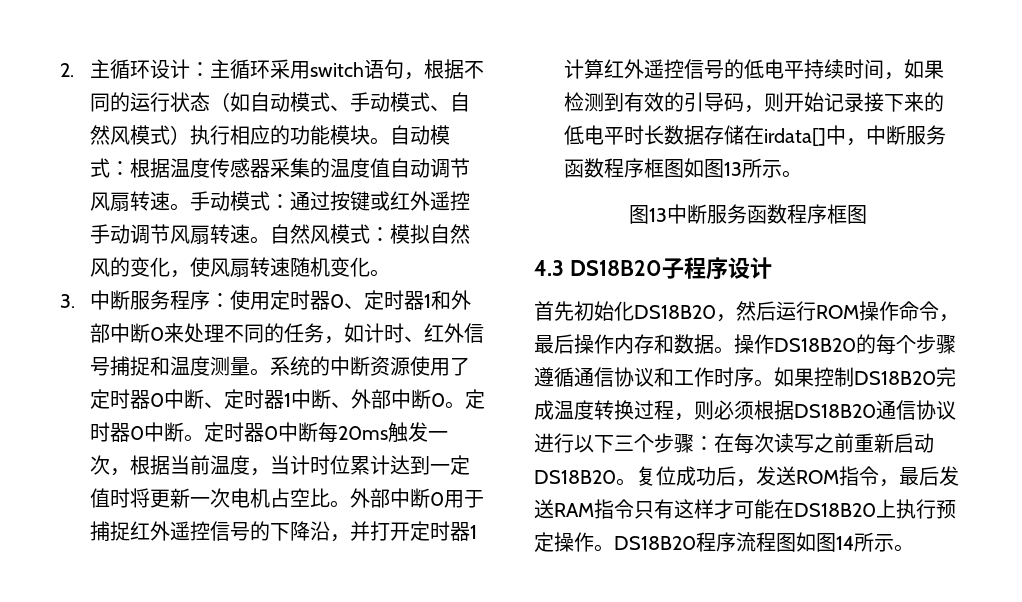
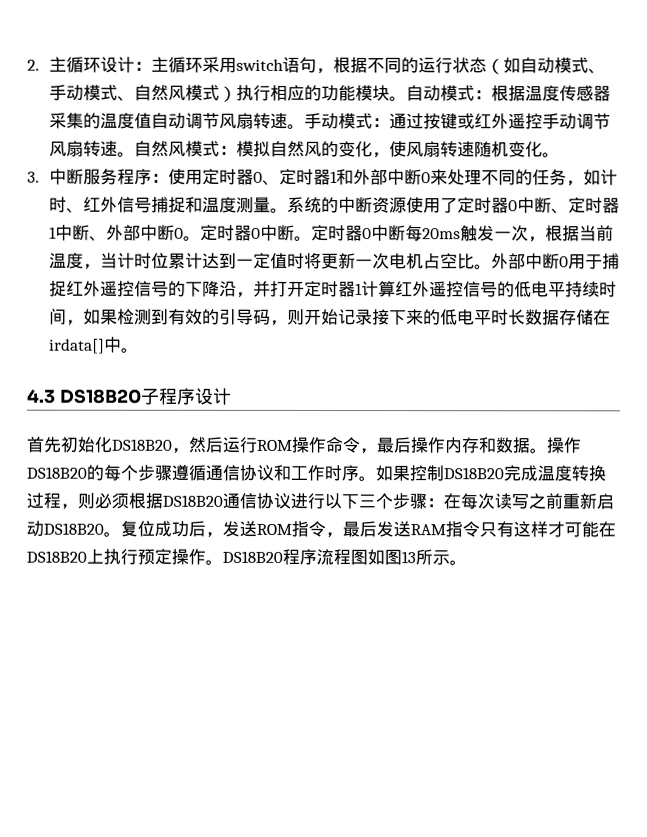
- 外部中断0用于捕捉红外遥控信号的下降沿，并打开定时器1计算红外遥控信号的低电平持续时间，如果检测到有效的引导码，则开始记录接下来的低电平时长数据存储在irdata[]中，中断服务函数程序框图如图13所示。
- 图13中断服务函数程序框图
+ 外部中断0用于捕捉红外遥控信号的下降沿，并打开定时器1计算红外遥控信号的低电平持续时间，如果检测到有效的引导码，则开始记录接下来的低电平时长数据存储在irdata[]中。
- DS18B20程序流程图如图14所示。
+ DS18B20程序流程图如图13所示。

